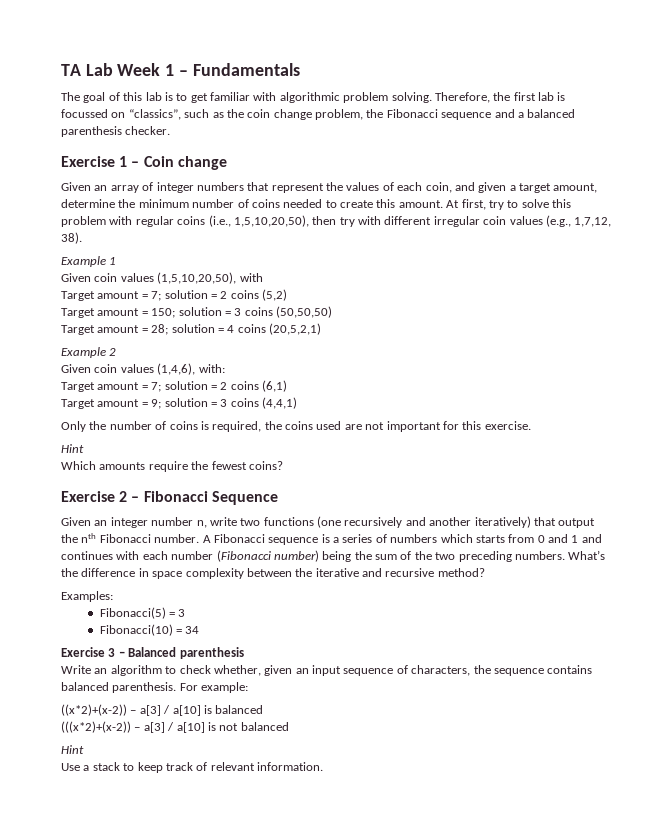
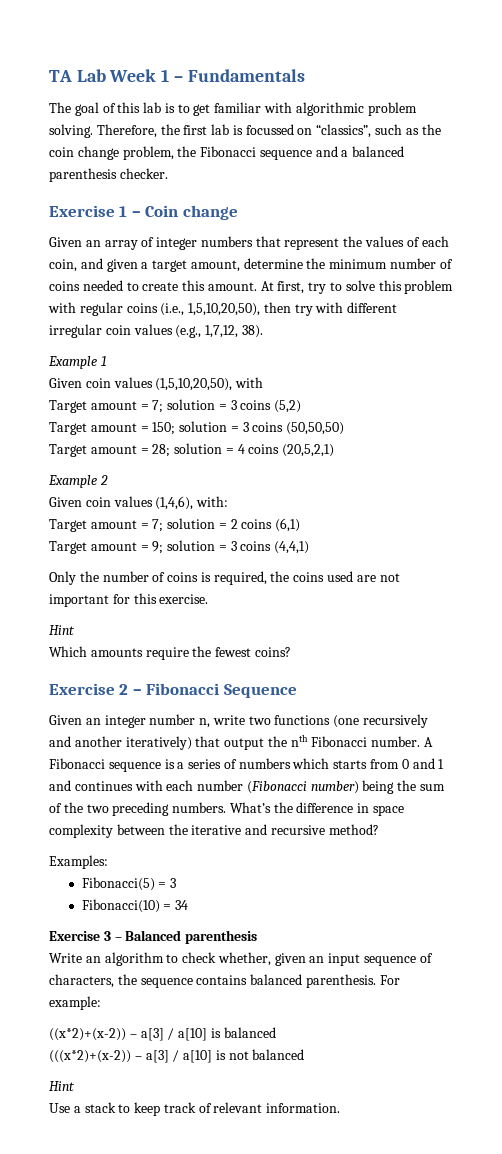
- Target amount = 7; solution = 2 coins (5,2)
+ Target amount = 7; solution = 3 coins (5,2)

